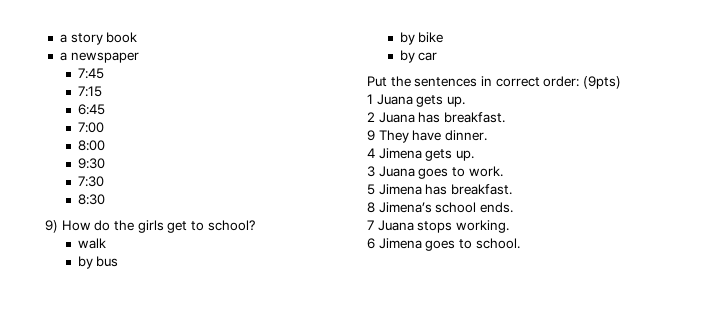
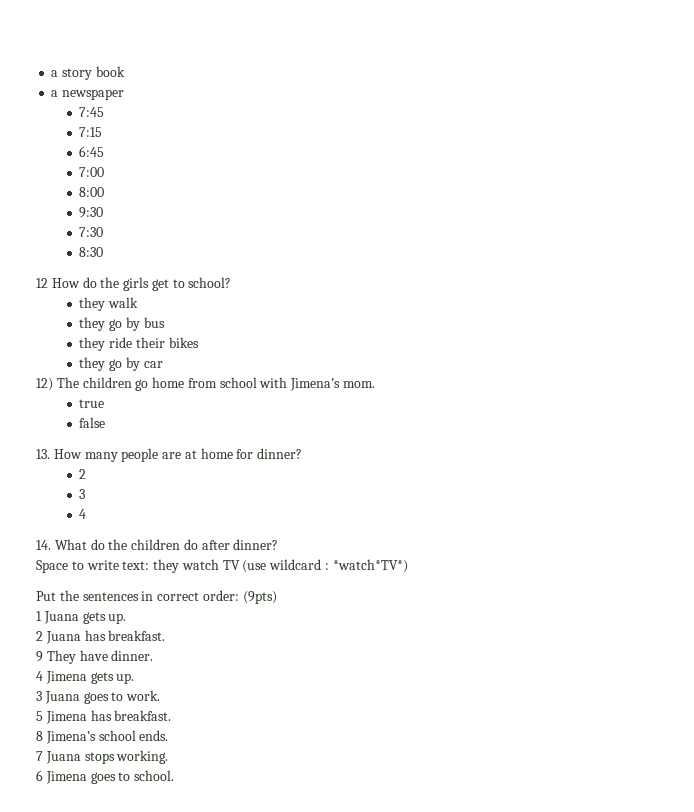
- 9) How do the girls get to school?
+ 12 How do the girls get to school?
- walk
+ they walk
- by bus
+ they go by bus
- by bike
- by car
+ they ride their bikes
+ they go by car
+ 12) The children go home from school with Jimena’s mom.
+ true
+ false
+ 13. How many people are at home for dinner?
+ 2
+ 3
+ 4
+ 14. What do the children do after dinner?
+ Space to write text: they watch TV (use wildcard : *watch*TV*)

